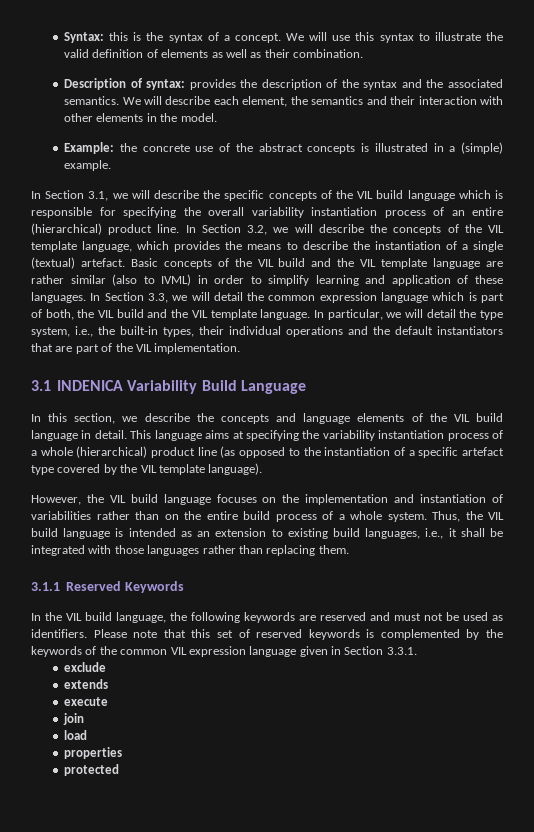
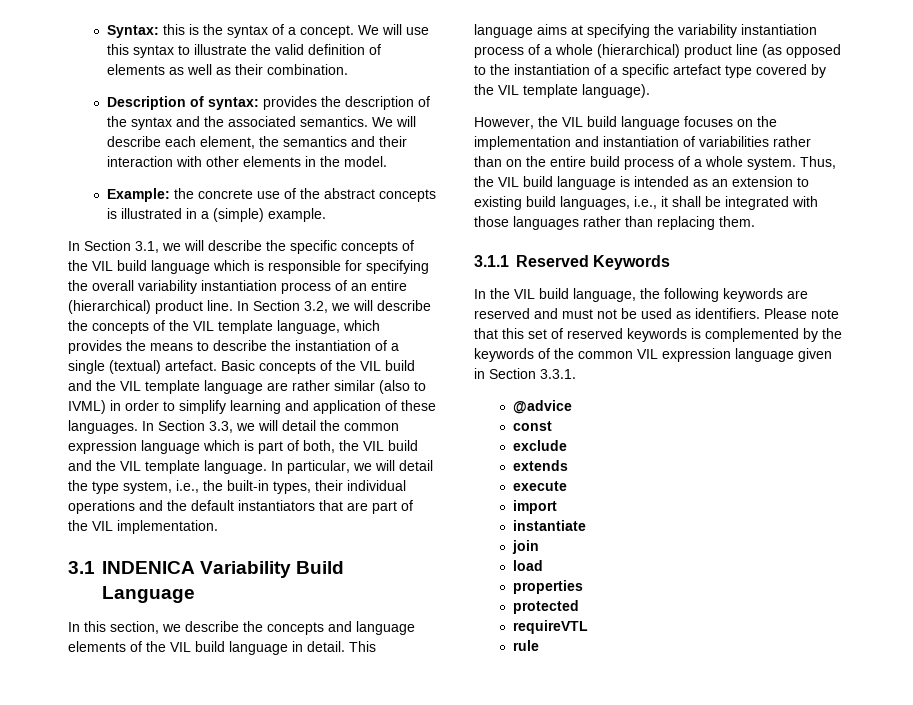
+ @advice
+ const
+ import
+ instantiate
+ requireVTL
+ rule

